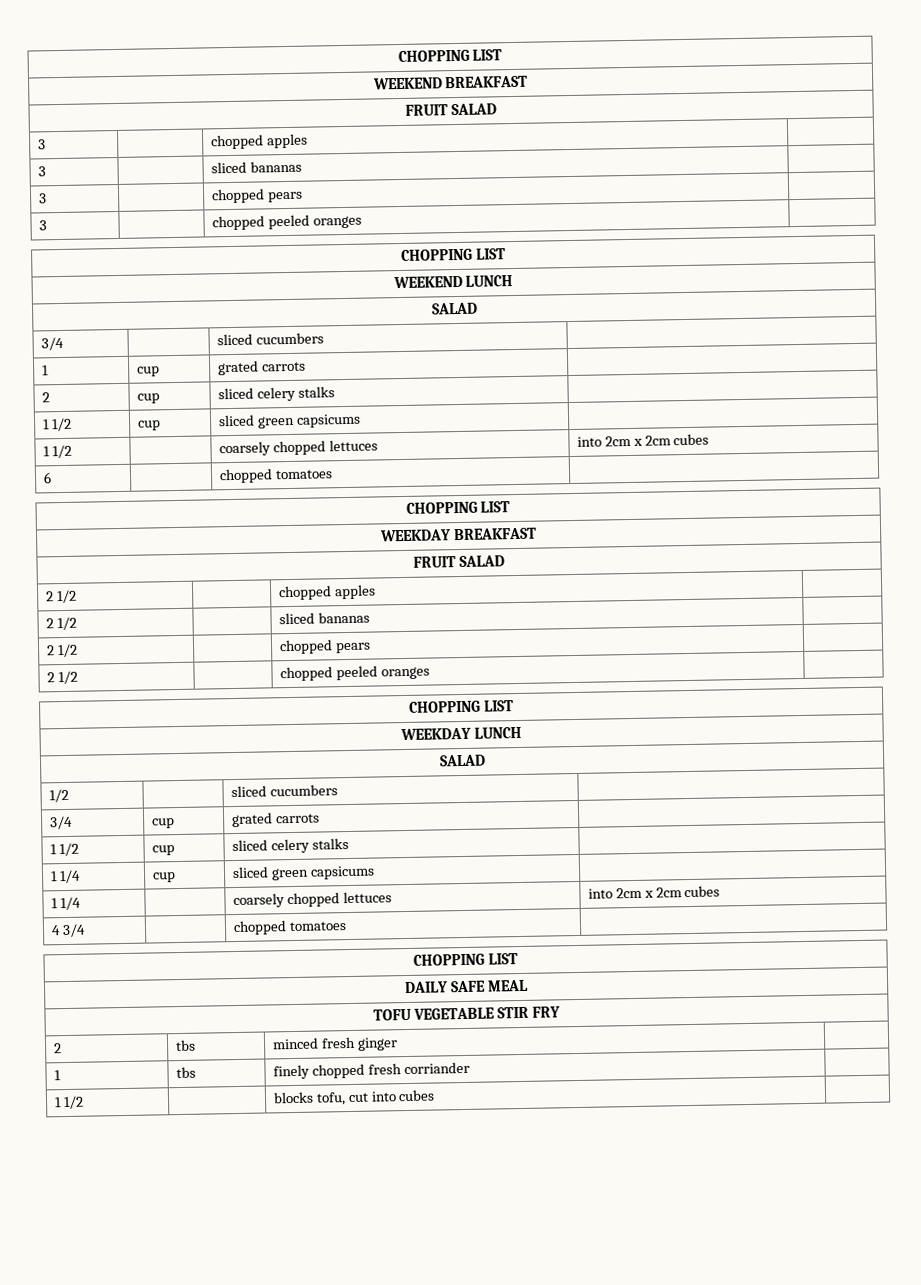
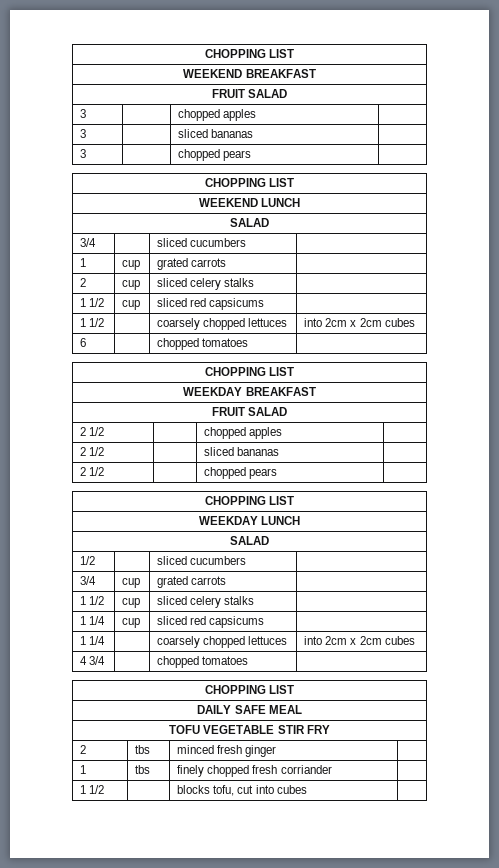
- 3 | | chopped peeled oranges |
- 1 1/2 | cup | sliced green capsicums |
+ 1 1/2 | cup | sliced red capsicums |
- 2 1/2 | | chopped peeled oranges |
- 1 1/4 | cup | sliced green capsicums |
+ 1 1/4 | cup | sliced red capsicums |

